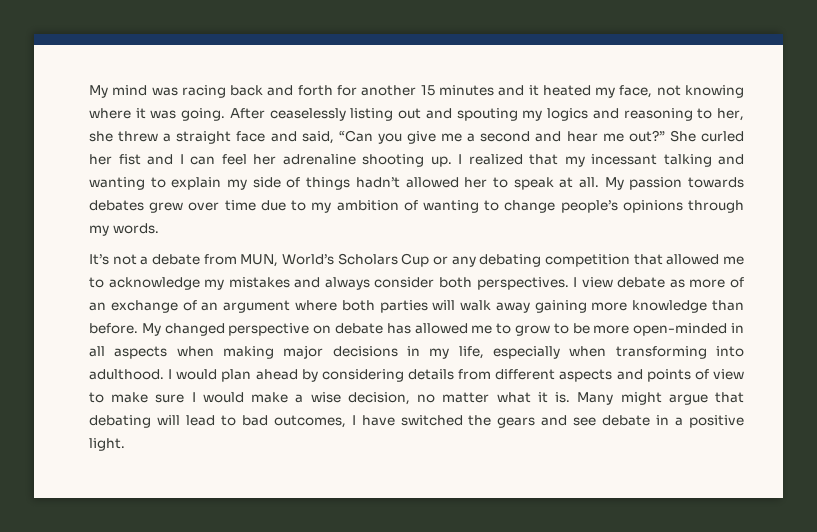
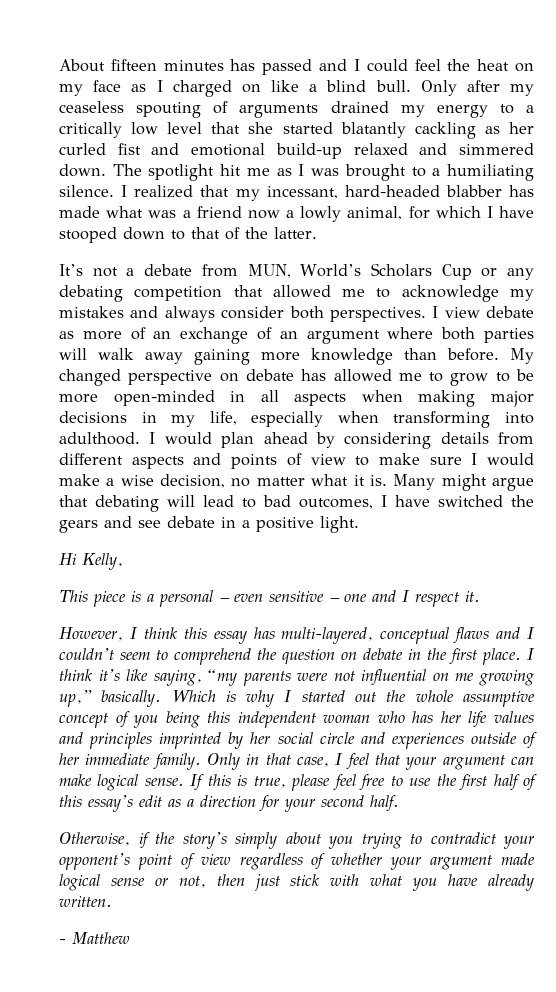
- My mind was racing back and forth for another 15 minutes and it heated my face, not knowing where it was going. After ceaselessly listing out and spouting my logics and reasoning to her, she threw a straight face and said, “Can you give me a second and hear me out?” She curled her fist and I can feel her adrenaline shooting up. I realized that my incessant talking and wanting to explain my side of things hadn’t allowed her to speak at all. My passion towards debates grew over time due to my ambition of wanting to change people’s opinions through my words.
+ About fifteen minutes has passed and I could feel the heat on my face as I charged on like a blind bull. Only after my ceaseless spouting of arguments drained my energy to a critically low level that she started blatantly cackling as her curled fist and emotional build-up relaxed and simmered down. The spotlight hit me as I was brought to a humiliating silence. I realized that my incessant, hard-headed blabber has made what was a friend now a lowly animal, for which I have stooped down to that of the latter.
+ Hi Kelly,
+ This piece is a personal – even sensitive – one and I respect it.
+ However, I think this essay has multi-layered, conceptual flaws and I couldn’t seem to comprehend the question on debate in the first place. I think it’s like saying, “my parents were not influential on me growing up,” basically. Which is why I started out the whole assumptive concept of you being this independent woman who has her life values and principles imprinted by her social circle and experiences outside of her immediate family. Only in that case, I feel that your argument can make logical sense. If this is true, please feel free to use the first half of this essay’s edit as a direction for your second half.
+ Otherwise, if the story’s simply about you trying to contradict your opponent’s point of view regardless of whether your argument made logical sense or not, then just stick with what you have already written.
+ - Matthew

